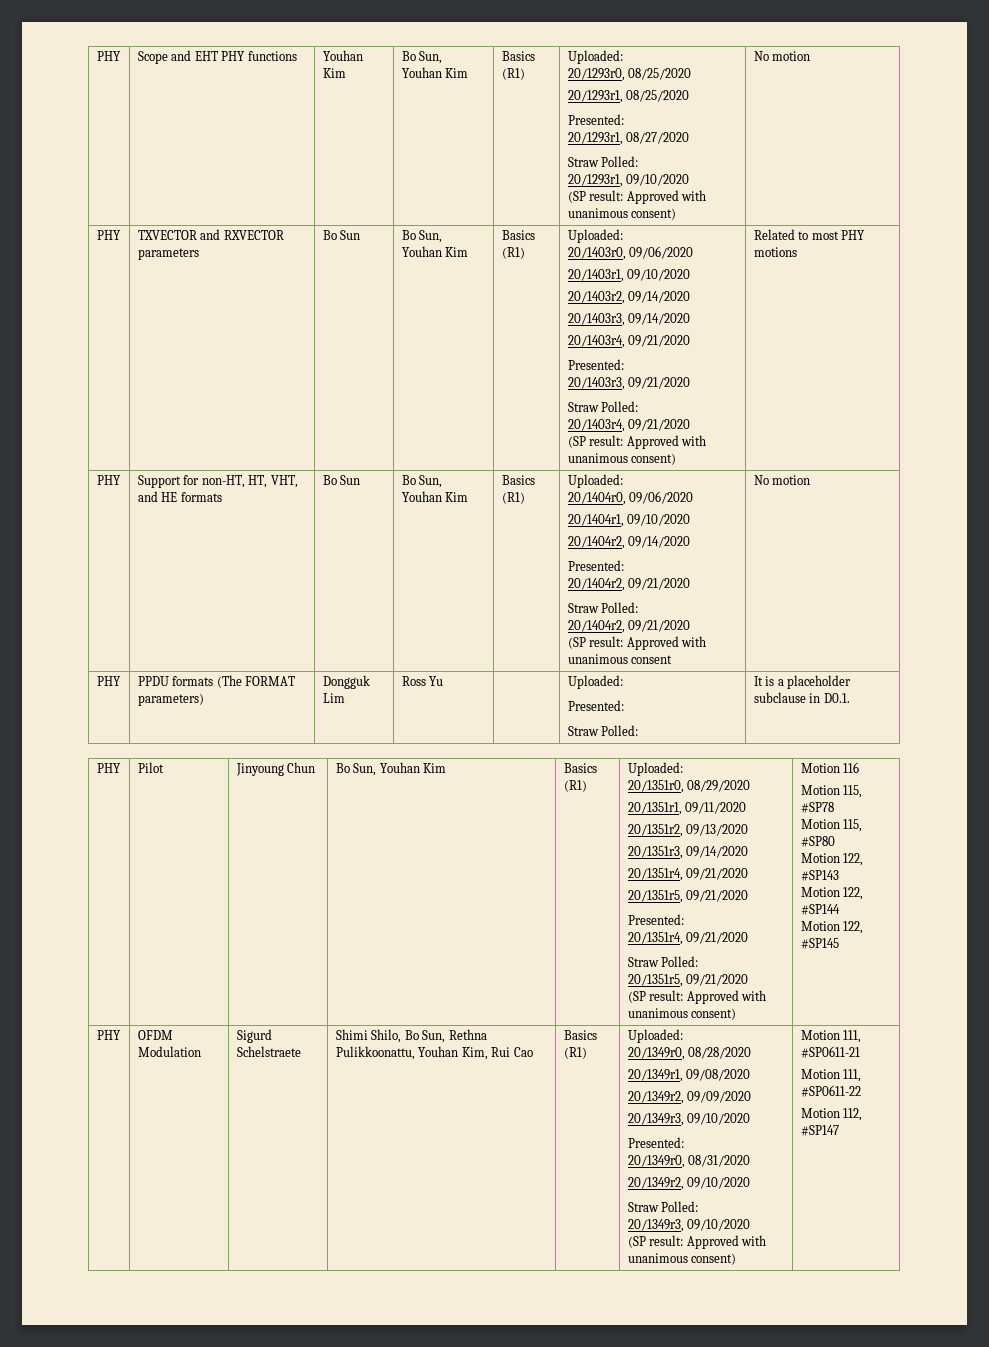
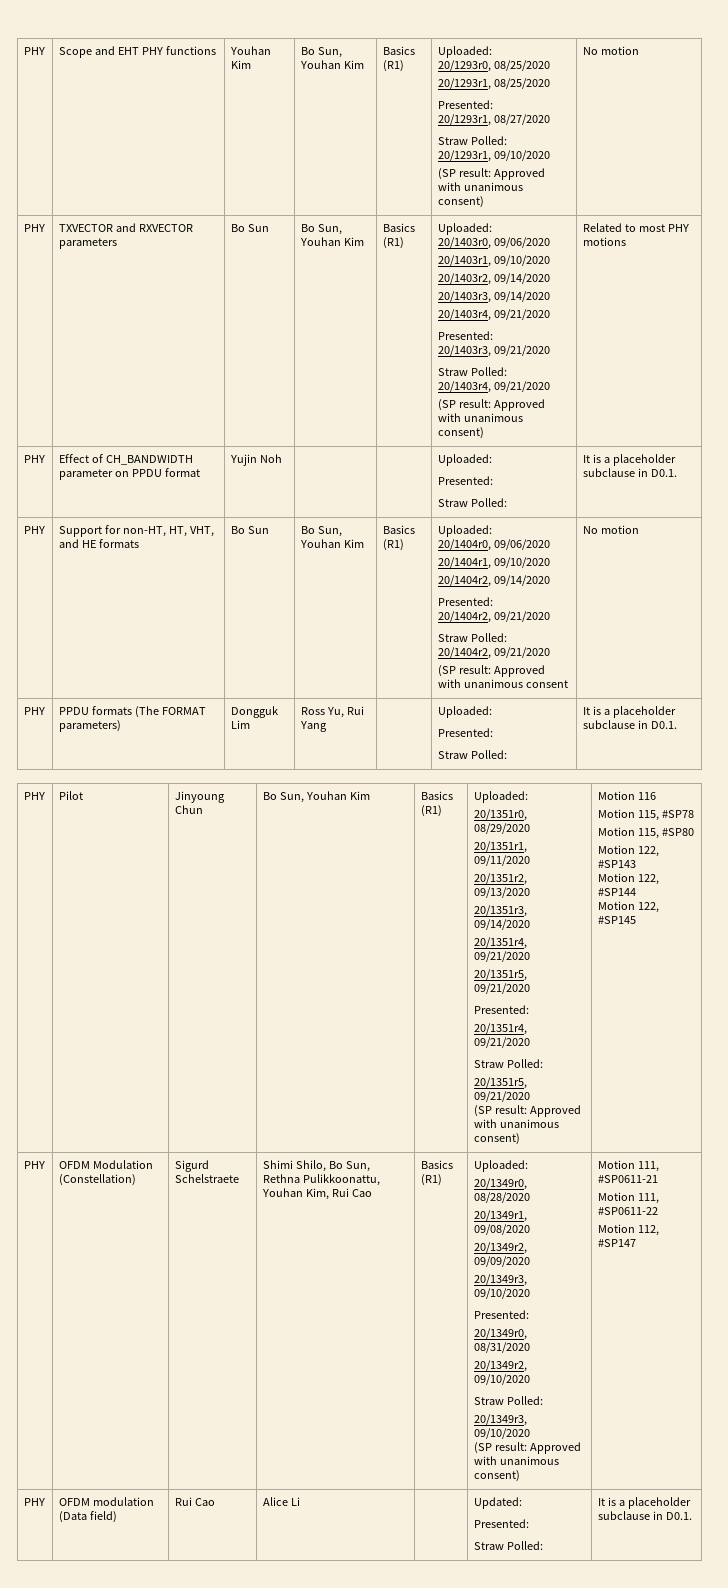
+ PHY | Effect of CH_BANDWIDTH parameter on PPDU format | Yujin Noh | | | Uploaded:
+ Presented:
+ Straw Polled: | It is a placeholder subclause in D0.1.
- PHY | PPDU formats (The FORMAT parameters) | Dongguk Lim | Ross Yu | | Uploaded:
+ PHY | PPDU formats (The FORMAT parameters) | Dongguk Lim | Ross Yu, Rui Yang | | Uploaded:
- OFDM Modulation
+ OFDM Modulation (Constellation)
+ PHY | OFDM modulation (Data field) | Rui Cao | Alice Li | | Updated:
+ Presented:
+ Straw Polled: | It is a placeholder subclause in D0.1.

